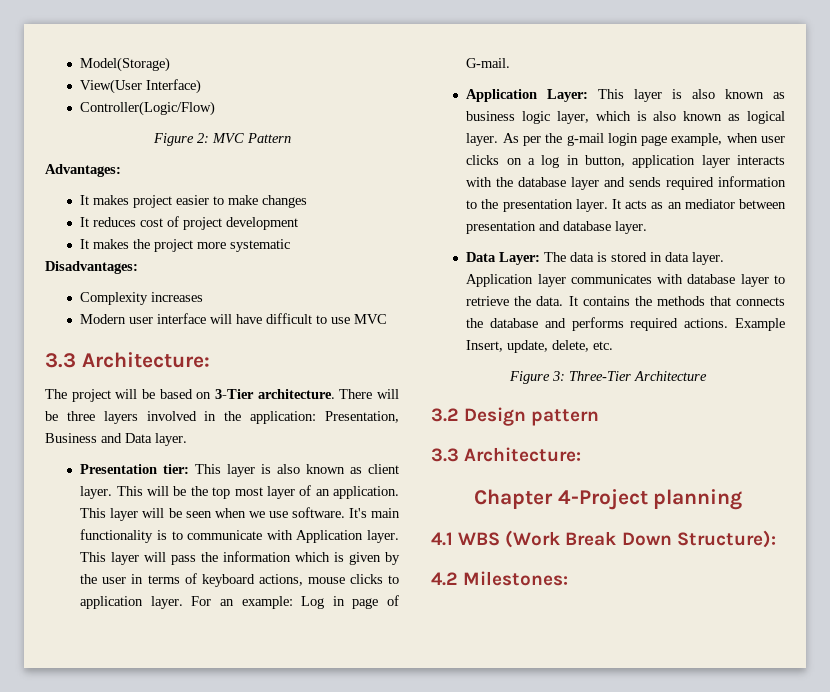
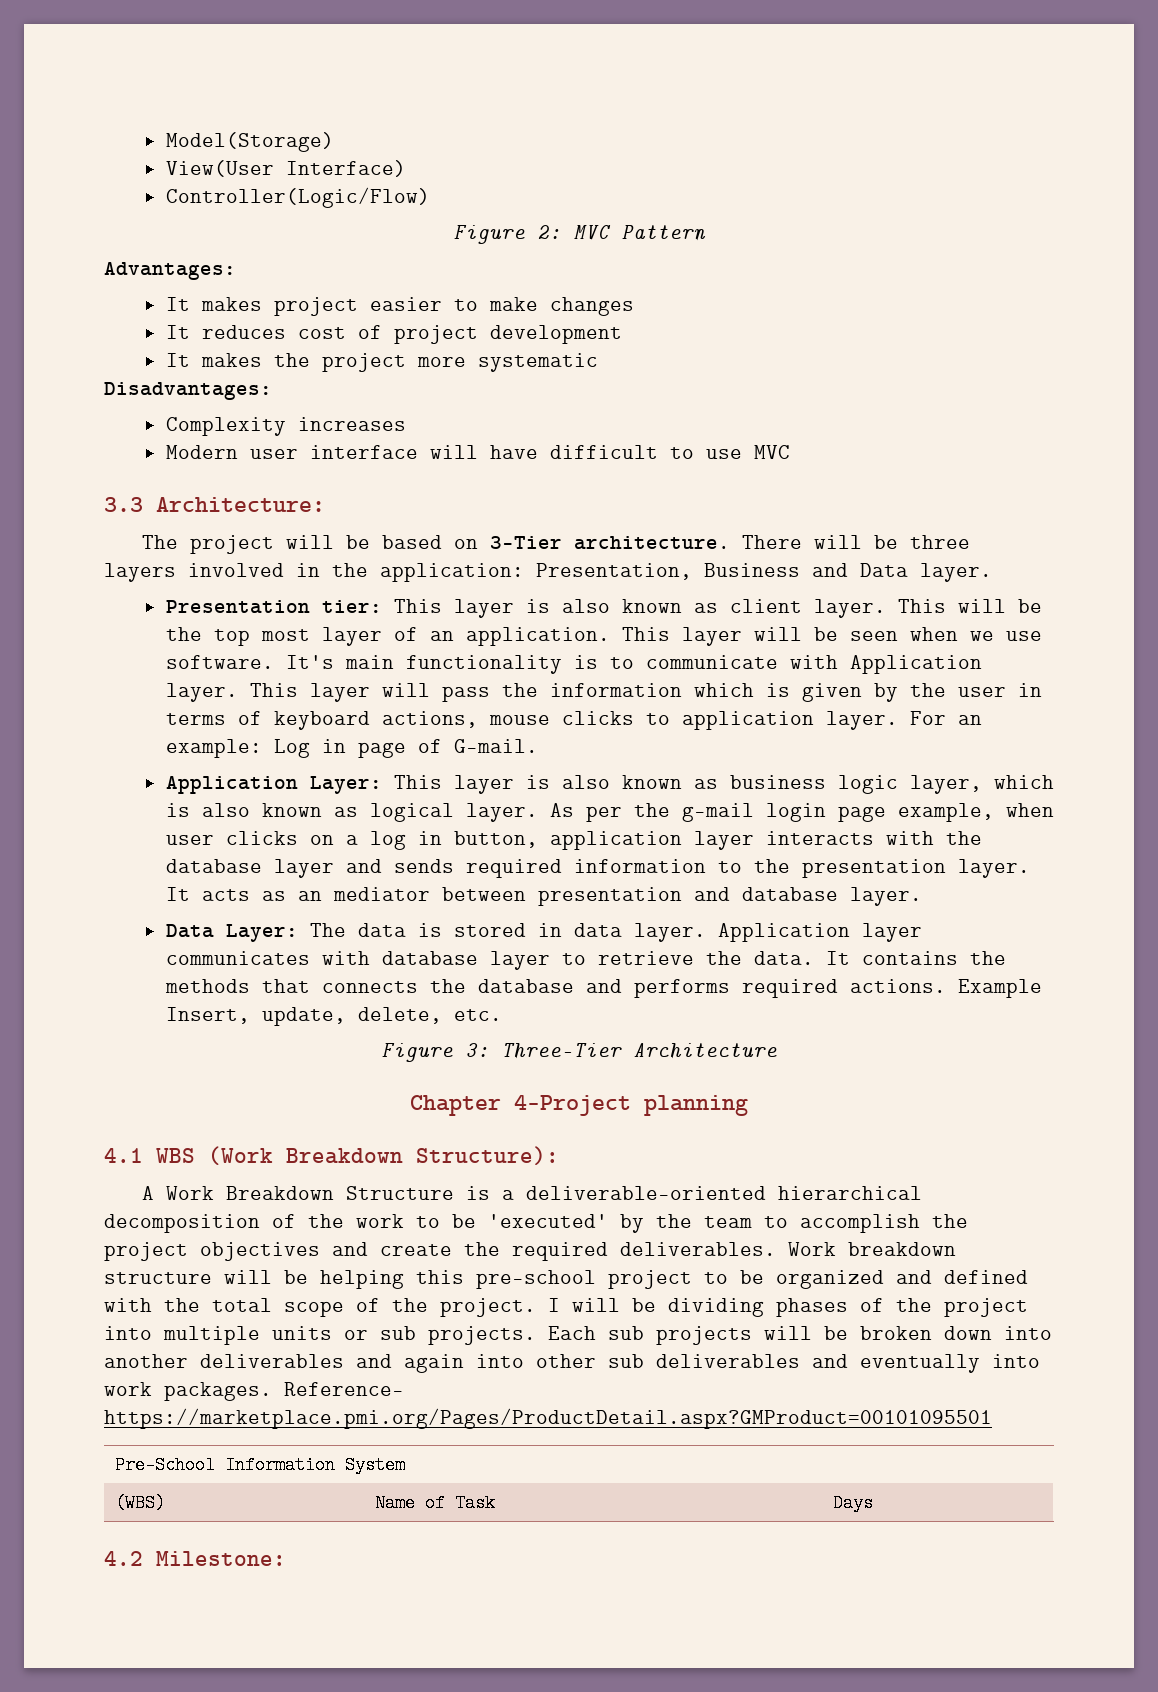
- 3.2 Design pattern
- 3.3 Architecture:
- 4.1 WBS (Work Break Down Structure):
+ 4.1 WBS (Work Breakdown Structure):
+ A Work Breakdown Structure is a deliverable-oriented hierarchical decomposition of the work to be 'executed' by the team to accomplish the project objectives and create the required deliverables. Work breakdown structure will be helping this pre-school project to be organized and defined with the total scope of the project. I will be dividing phases of the project into multiple units or sub projects. Each sub projects will be broken down into another deliverables and again into other sub deliverables and eventually into work packages. Reference— https://marketplace.pmi.org/Pages/ProductDetail.aspx?GMProduct=00101095501
+ Pre-School Information System
+ (WBS) | Name of Task | Days
- 4.2 Milestones:
+ 4.2 Milestone:

